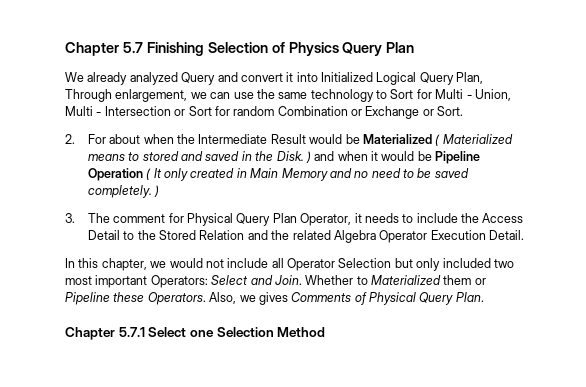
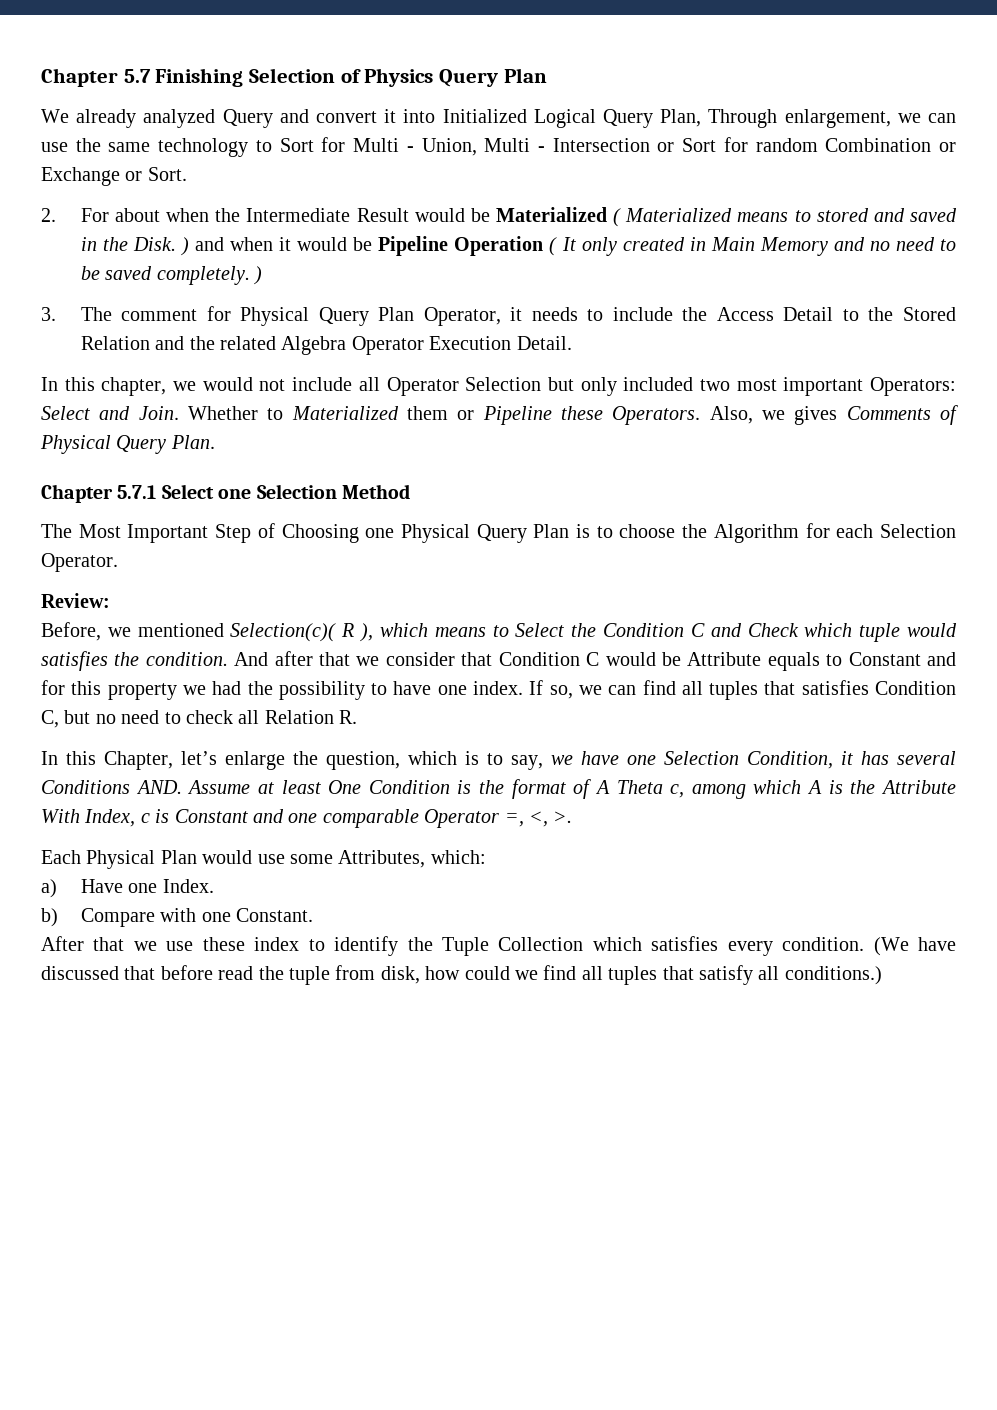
+ The Most Important Step of Choosing one Physical Query Plan is to choose the Algorithm for each Selection Operator.
+ Review:
+ Before, we mentioned Selection(c)( R ), which means to Select the Condition C and Check which tuple would satisfies the condition. And after that we consider that Condition C would be Attribute equals to Constant and for this property we had the possibility to have one index. If so, we can find all tuples that satisfies Condition C, but no need to check all Relation R.
+ In this Chapter, let’s enlarge the question, which is to say, we have one Selection Condition, it has several Conditions AND. Assume at least One Condition is the format of A Theta c, among which A is the Attribute With Index, c is Constant and one comparable Operator =, <, >.
+ Each Physical Plan would use some Attributes, which:
+ a) Have one Index.
+ b) Compare with one Constant.
+ After that we use these index to identify the Tuple Collection which satisfies every condition. (We have discussed that before read the tuple from disk, how could we find all tuples that satisfy all conditions.)

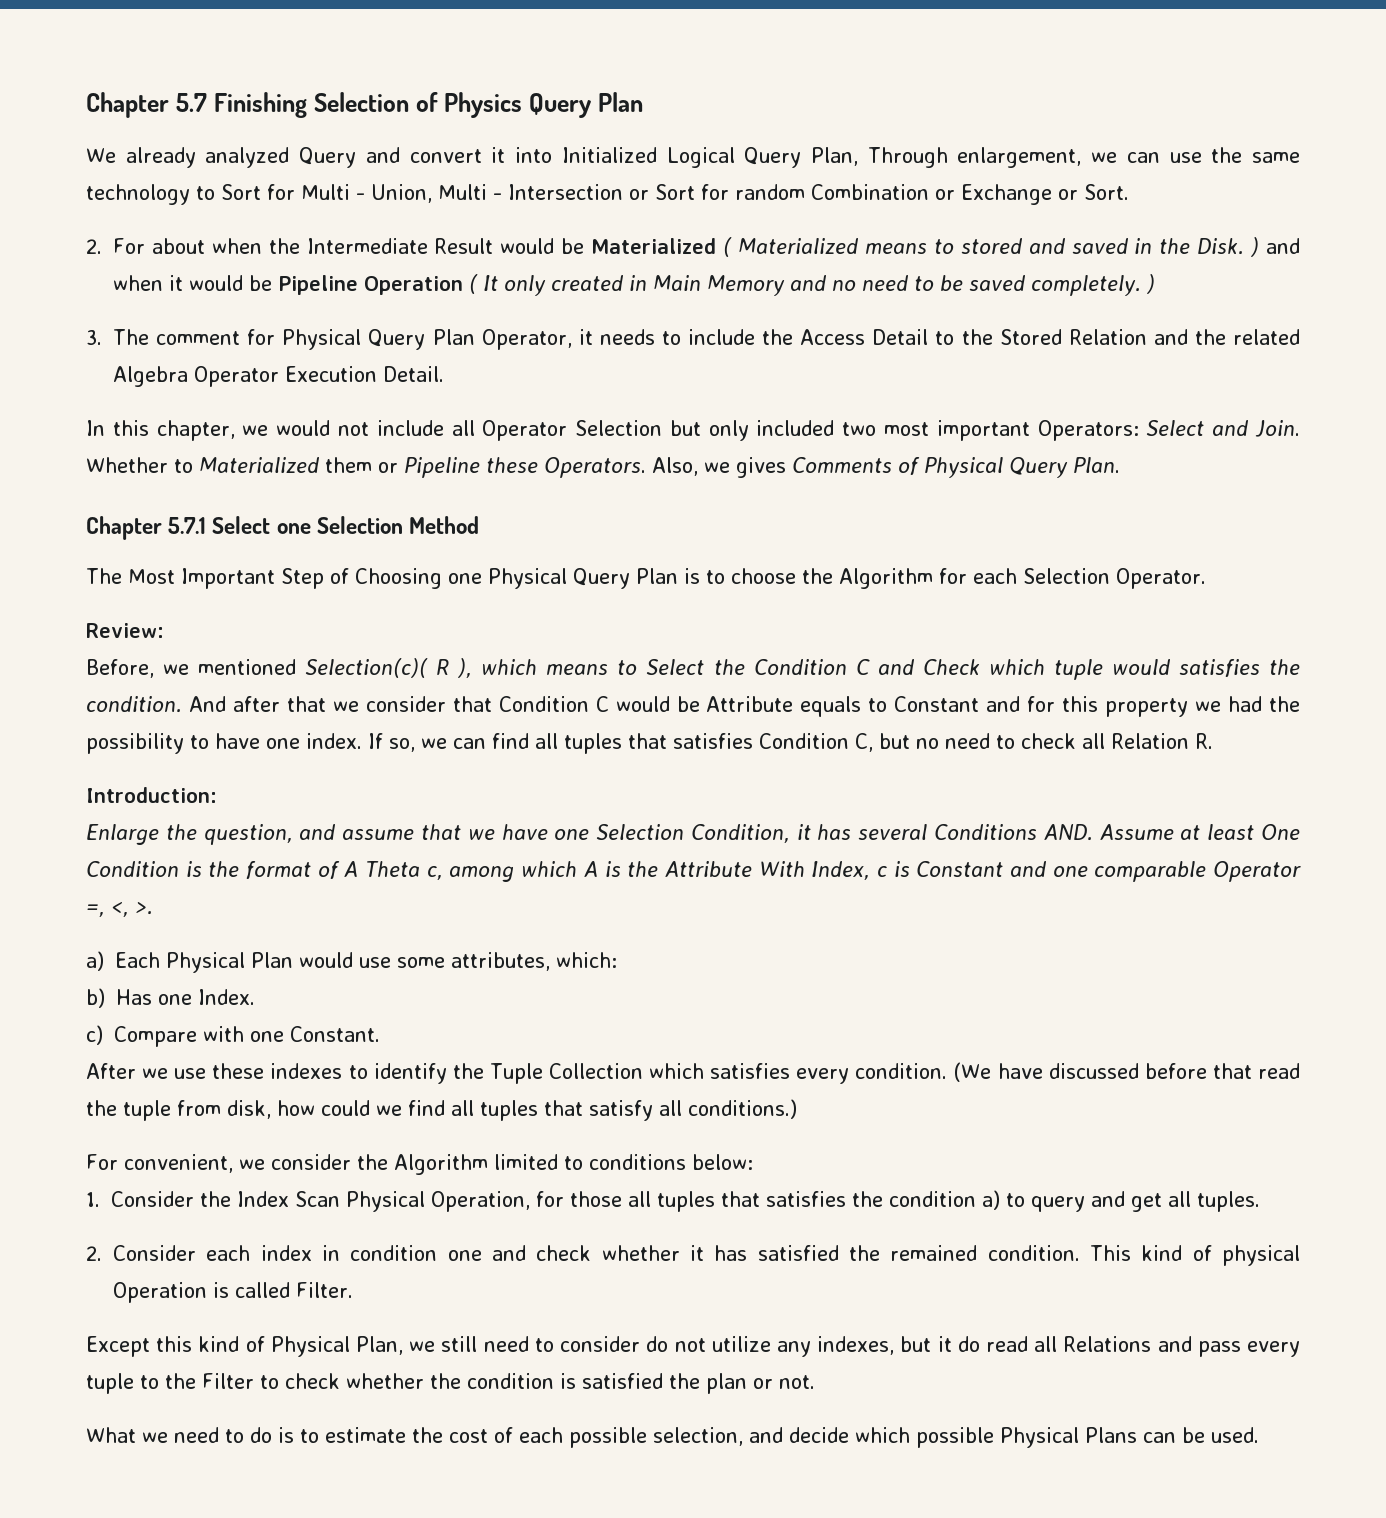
- In this Chapter, let’s enlarge the question, which is to say, we have one Selection Condition, it has several Conditions AND. Assume at least One Condition is the format of A Theta c, among which A is the Attribute With Index, c is Constant and one comparable Operator =, <, >.
+ Introduction:
+ Enlarge the question, and assume that we have one Selection Condition, it has several Conditions AND. Assume at least One Condition is the format of A Theta c, among which A is the Attribute With Index, c is Constant and one comparable Operator =, <, >.
- Each Physical Plan would use some Attributes, which:
+ a) Each Physical Plan would use some attributes, which:
- a) Have one Index.
+ b) Has one Index.
- b) Compare with one Constant.
+ c) Compare with one Constant.
- After that we use these index to identify the Tuple Collection which satisfies every condition.
+ After we use these indexes to identify the Tuple Collection which satisfies every condition.
- (We have discussed that before read the tuple from disk, how could we find all tuples that satisfy all conditions.)
+ (We have discussed before that read the tuple from disk, how could we find all tuples that satisfy all conditions.)
+ For convenient, we consider the Algorithm limited to conditions below:
+ 1. Consider the Index Scan Physical Operation, for those all tuples that satisfies the condition a) to query and get all tuples.
+ 2. Consider each index in condition one and check whether it has satisfied the remained condition. This kind of physical Operation is called Filter.
+ Except this kind of Physical Plan, we still need to consider do not utilize any indexes, but it do read all Relations and pass every tuple to the Filter to check whether the condition is satisfied the plan or not.
+ What we need to do is to estimate the cost of each possible selection, and decide which possible Physical Plans can be used.

